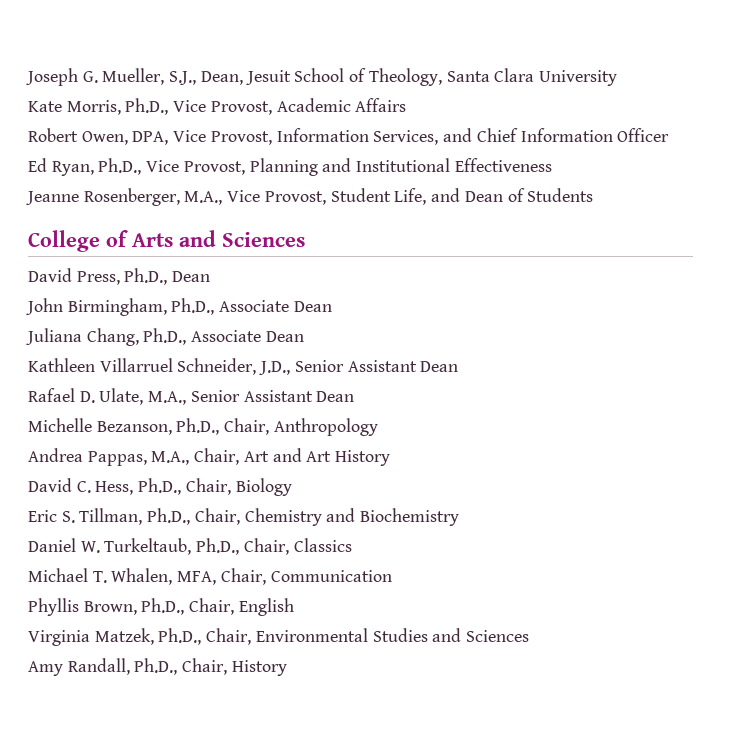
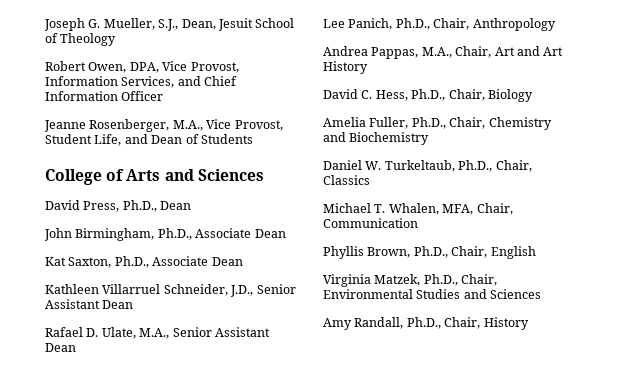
- Joseph G. Mueller, S.J., Dean, Jesuit School of Theology, Santa Clara University
- Kate Morris, Ph.D., Vice Provost, Academic Affairs
+ Joseph G. Mueller, S.J., Dean, Jesuit School of Theology
- Ed Ryan, Ph.D., Vice Provost, Planning and Institutional Effectiveness
- Juliana Chang, Ph.D., Associate Dean
+ Kat Saxton, Ph.D., Associate Dean
- Michelle Bezanson, Ph.D., Chair, Anthropology
+ Lee Panich, Ph.D., Chair, Anthropology
- Eric S. Tillman, Ph.D., Chair, Chemistry and Biochemistry
+ Amelia Fuller, Ph.D., Chair, Chemistry and Biochemistry

